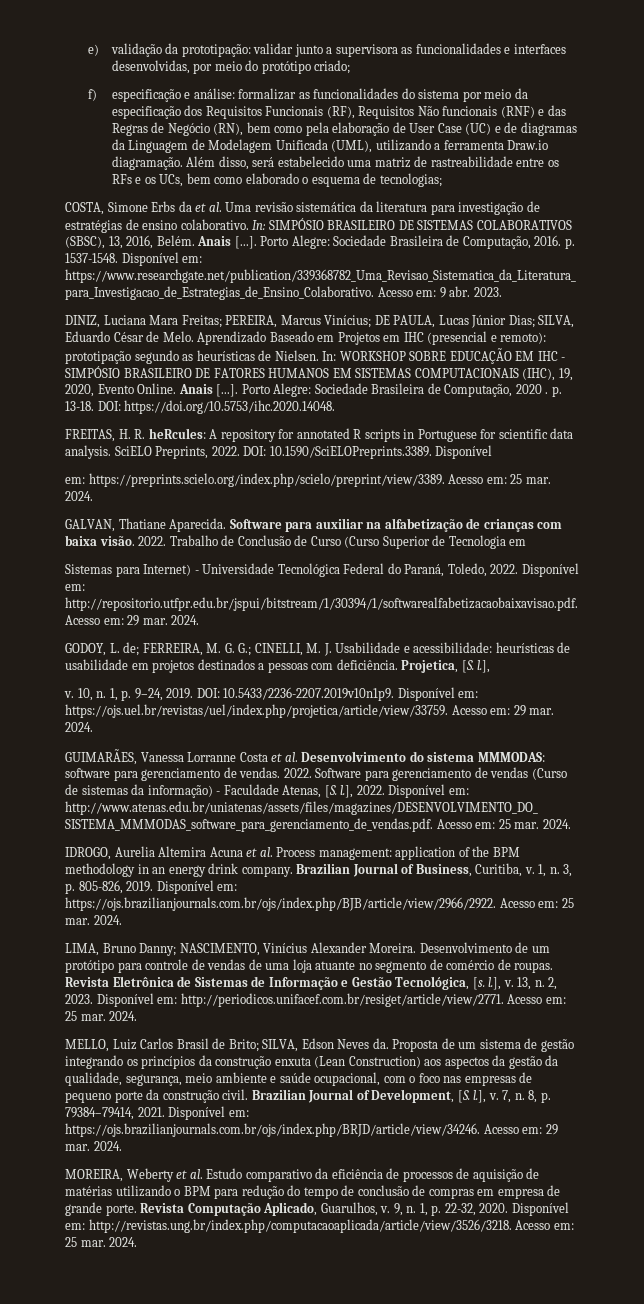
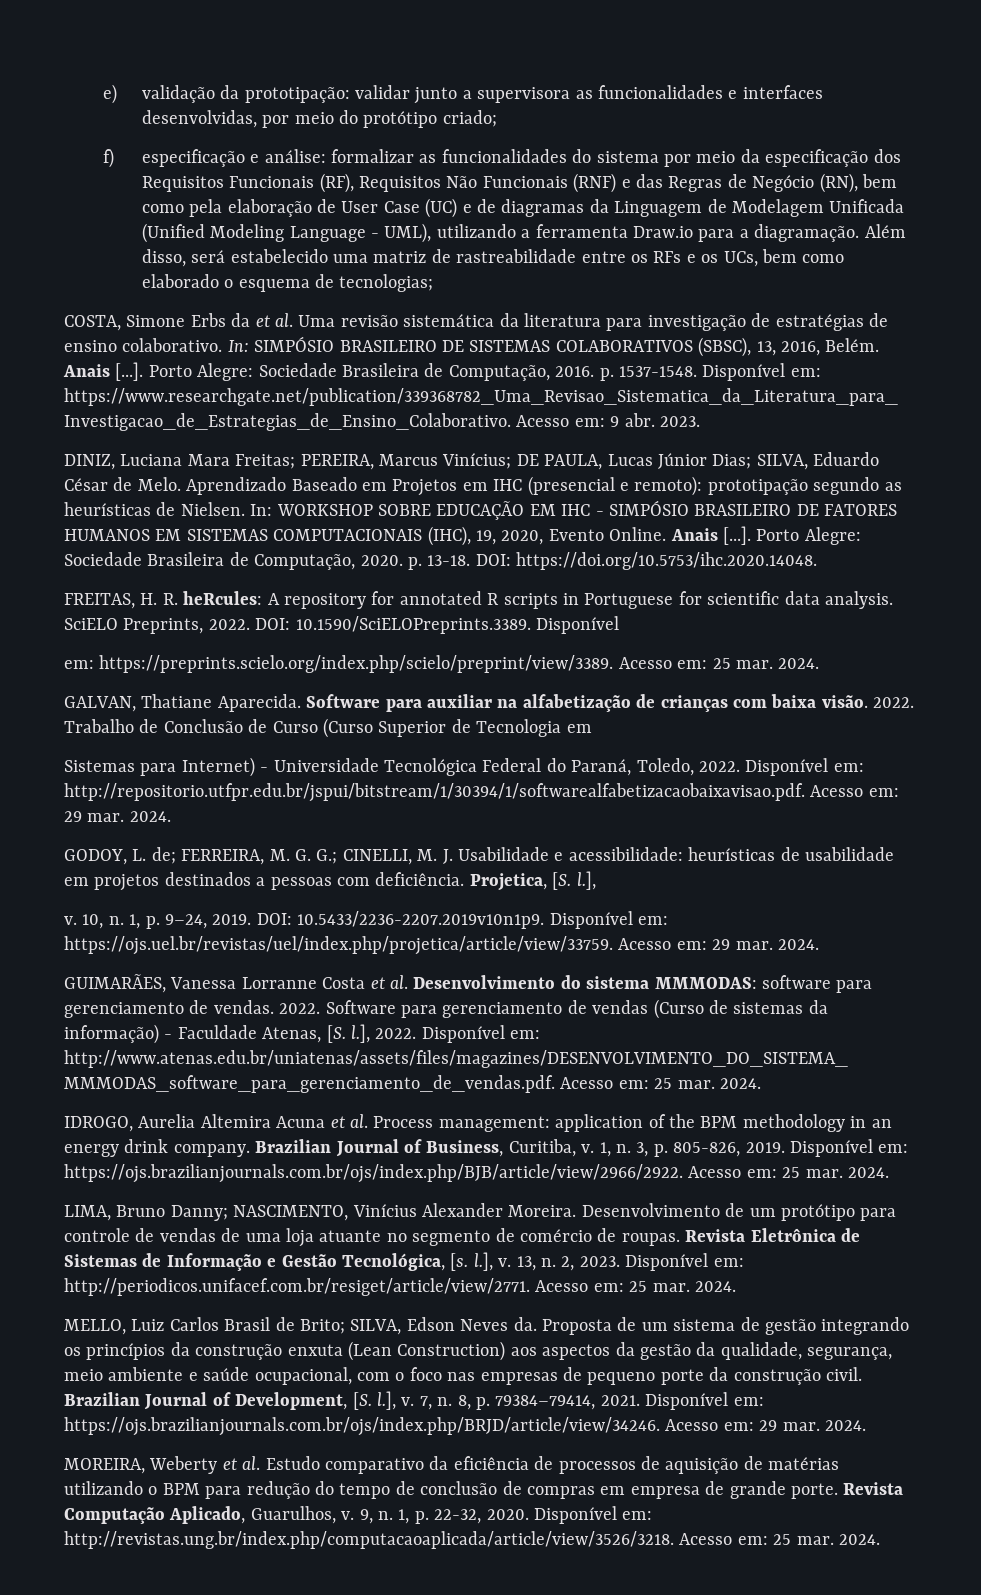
- f) especificação e análise: formalizar as funcionalidades do sistema por meio da especificação dos Requisitos Funcionais (RF), Requisitos Não funcionais (RNF) e das Regras de Negócio (RN), bem como pela elaboração de User Case (UC) e de diagramas da Linguagem de Modelagem Unificada (UML), utilizando a ferramenta Draw.io diagramação.
+ f) especificação e análise: formalizar as funcionalidades do sistema por meio da especificação dos Requisitos Funcionais (RF), Requisitos Não Funcionais (RNF) e das Regras de Negócio (RN), bem como pela elaboração de User Case (UC) e de diagramas da Linguagem de Modelagem Unificada (Unified Modeling Language - UML), utilizando a ferramenta Draw.io para a diagramação.
- Anais [...]. Porto Alegre: Sociedade Brasileira de Computação, 2020 . p. 13-18.
+ Anais [...]. Porto Alegre: Sociedade Brasileira de Computação, 2020. p. 13-18.

